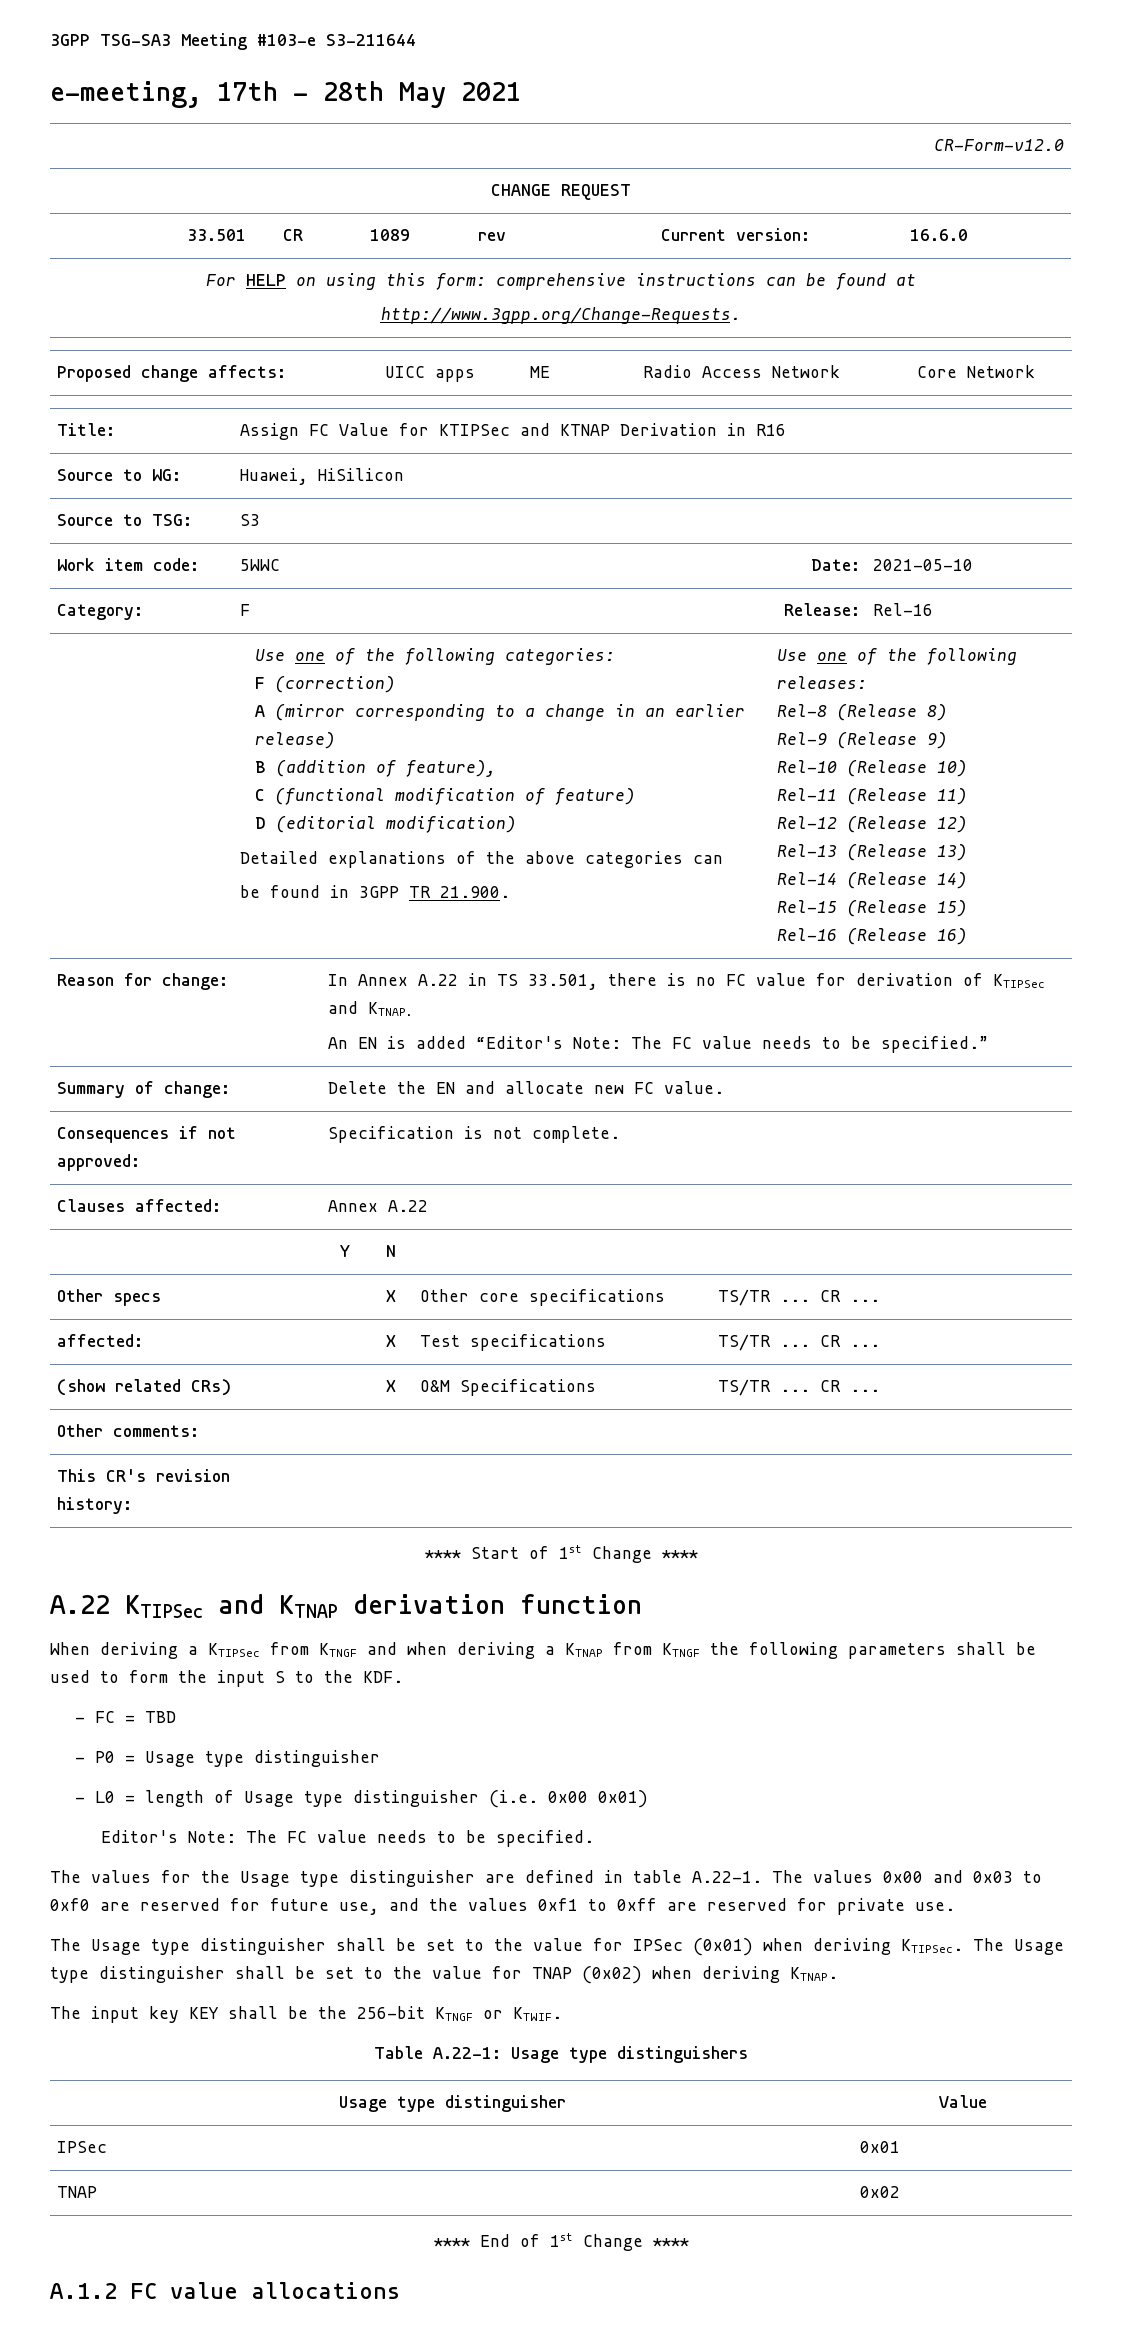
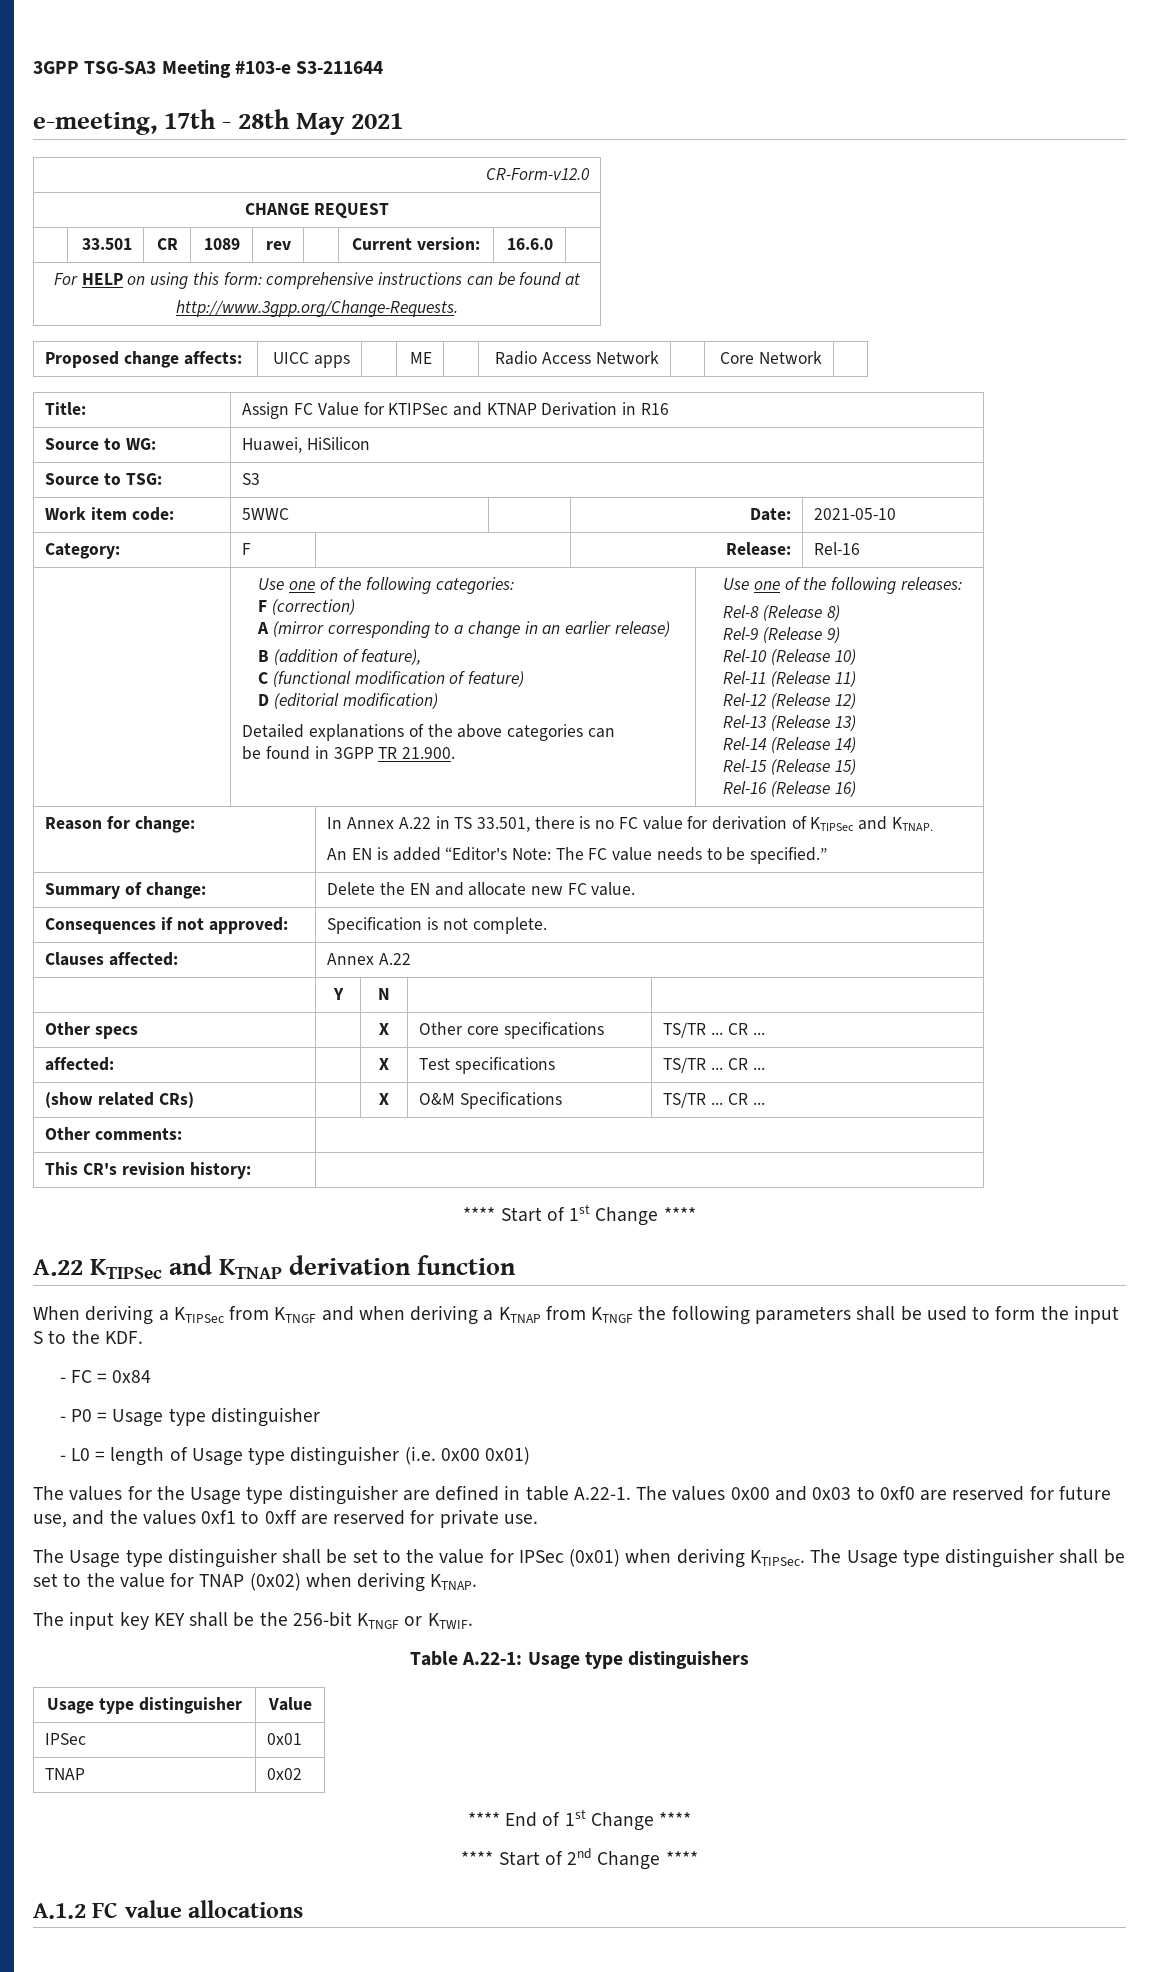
- - FC = TBD
+ - FC = 0x84
- Editor's Note: The FC value needs to be specified.
+ **** Start of 2nd Change ****

